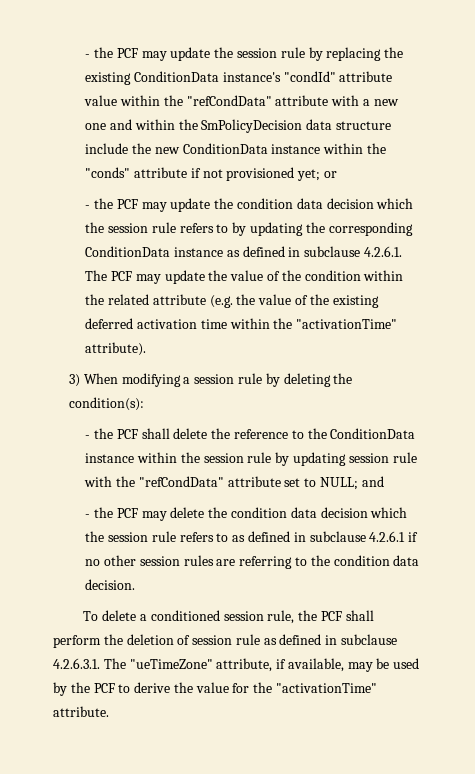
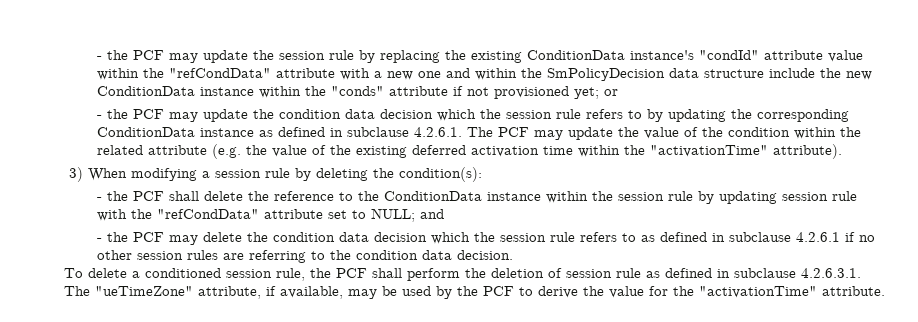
- To delete a conditioned session rule, the PCF shall perform the deletion of session rule as defined in subclause 4.2.6.3.1. The "ueTimeZone" attribute, if available, may be used by the PCF to derive the value for the "activationTime" attribute.
+ To delete a conditioned session rule, the PCF shall perform the deletion of session rule as defined in subclause 4.2.6.3.1.
+ The "ueTimeZone" attribute, if available, may be used by the PCF to derive the value for the "activationTime" attribute.

